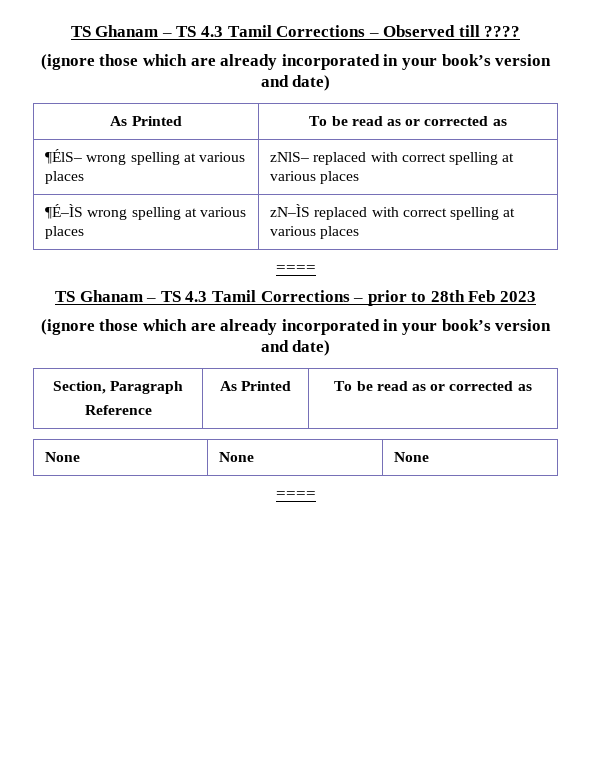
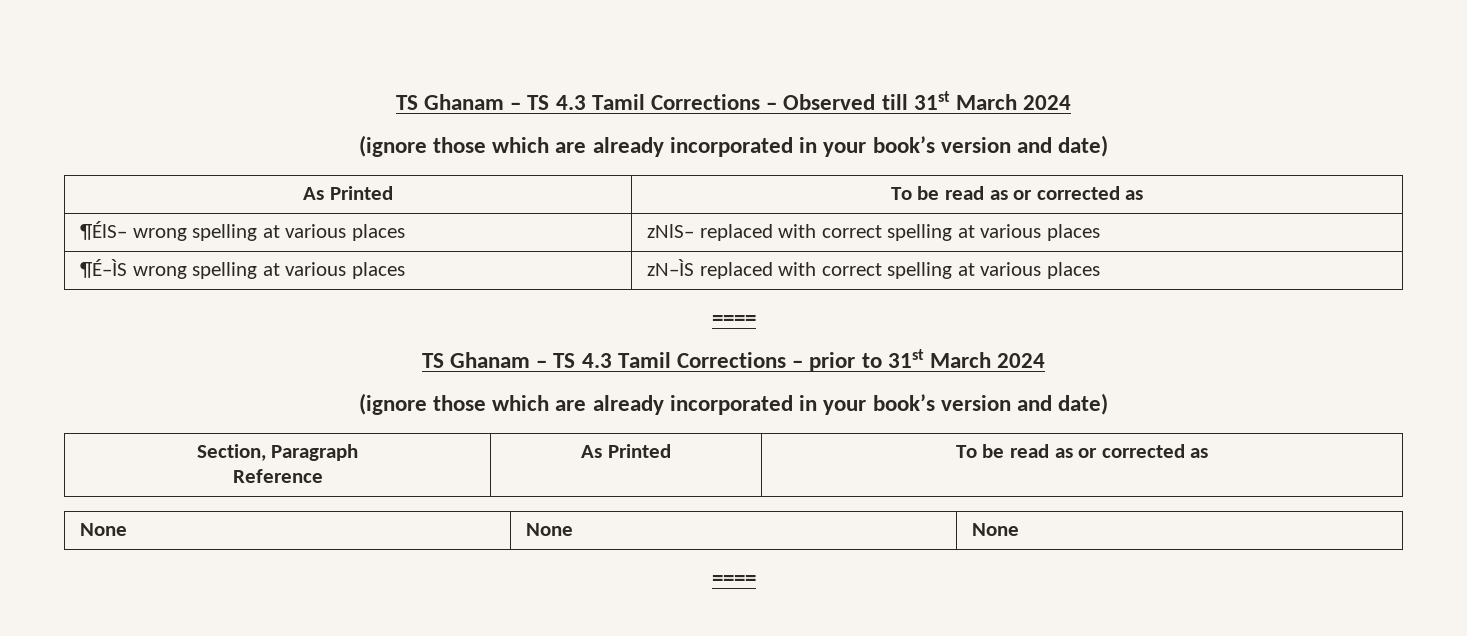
- TS Ghanam – TS 4.3 Tamil Corrections – Observed till ????
+ TS Ghanam – TS 4.3 Tamil Corrections – Observed till 31st March 2024
- TS Ghanam – TS 4.3 Tamil Corrections – prior to 28th Feb 2023
+ TS Ghanam – TS 4.3 Tamil Corrections – prior to 31st March 2024

